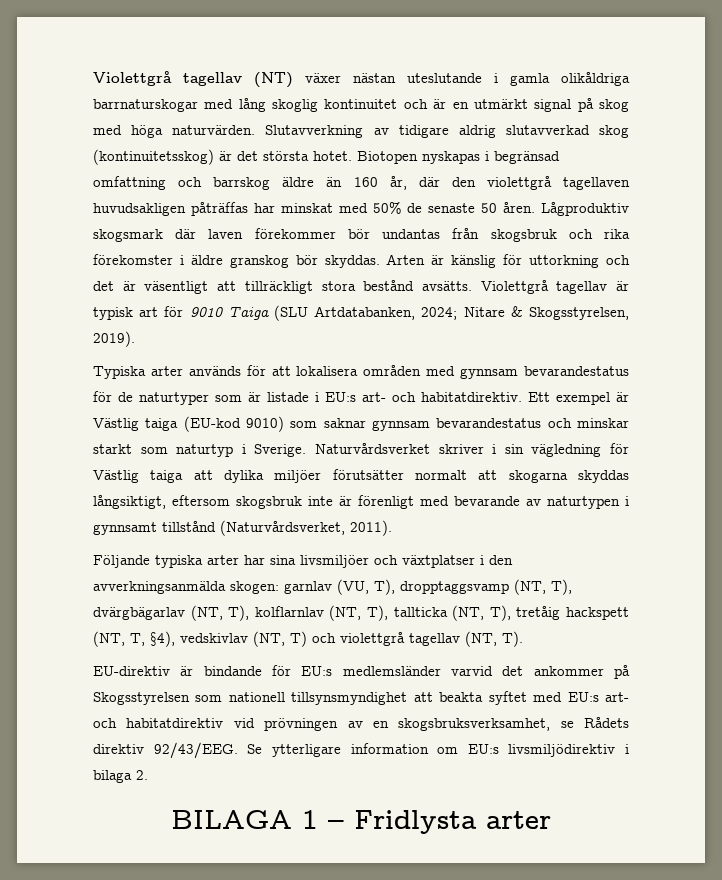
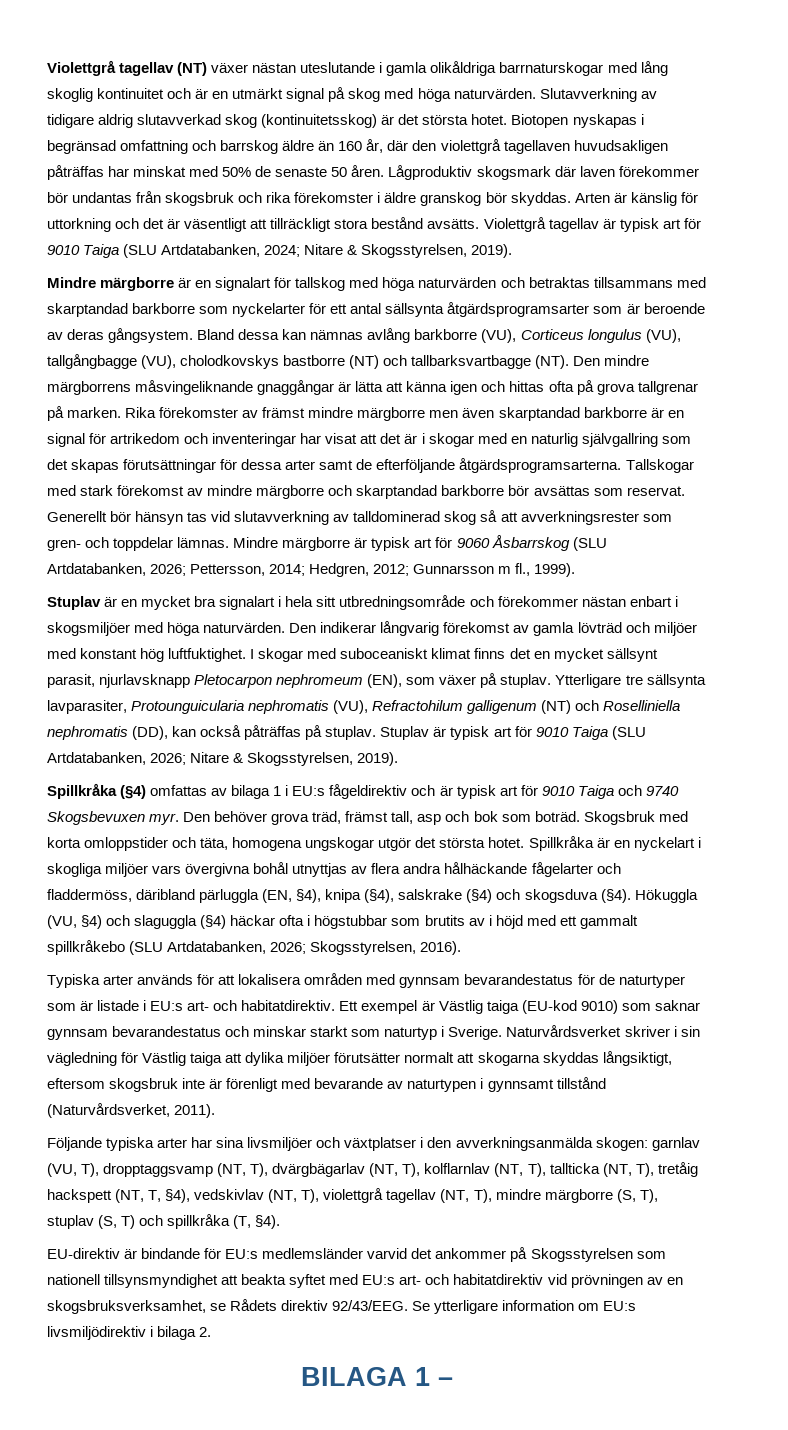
+ Mindre märgborre är en signalart för tallskog med höga naturvärden och betraktas tillsammans med skarptandad barkborre som nyckelarter för ett antal sällsynta åtgärdsprogramsarter som är beroende av deras gångsystem. Bland dessa kan nämnas avlång barkborre (VU), Corticeus longulus (VU), tallgångbagge (VU), cholodkovskys bastborre (NT) och tallbarksvartbagge (NT). Den mindre märgborrens måsvingeliknande gnaggångar är lätta att känna igen och hittas ofta på grova tallgrenar på marken. Rika förekomster av främst mindre märgborre men även skarptandad barkborre är en signal för artrikedom och inventeringar har visat att det är i skogar med en naturlig självgallring som det skapas förutsättningar för dessa arter samt de efterföljande åtgärdsprogramsarterna. Tallskogar med stark förekomst av mindre märgborre och skarptandad barkborre bör avsättas som reservat. Generellt bör hänsyn tas vid slutavverkning av talldominerad skog så att avverkningsrester som gren- och toppdelar lämnas. Mindre märgborre är typisk art för 9060 Åsbarrskog (SLU Artdatabanken, 2026; Pettersson, 2014; Hedgren, 2012; Gunnarsson m fl., 1999).
+ Stuplav är en mycket bra signalart i hela sitt utbredningsområde och förekommer nästan enbart i skogsmiljöer med höga naturvärden. Den indikerar långvarig förekomst av gamla lövträd och miljöer med konstant hög luftfuktighet. I skogar med suboceaniskt klimat finns det en mycket sällsynt parasit, njurlavsknapp Pletocarpon nephromeum (EN), som växer på stuplav. Ytterligare tre sällsynta lavparasiter, Protounguicularia nephromatis (VU), Refractohilum galligenum (NT) och Roselliniella nephromatis (DD), kan också påträffas på stuplav. Stuplav är typisk art för 9010 Taiga (SLU Artdatabanken, 2026; Nitare & Skogsstyrelsen, 2019).
+ Spillkråka (§4) omfattas av bilaga 1 i EU:s fågeldirektiv och är typisk art för 9010 Taiga och 9740 Skogsbevuxen myr. Den behöver grova träd, främst tall, asp och bok som boträd. Skogsbruk med korta omloppstider och täta, homogena ungskogar utgör det största hotet. Spillkråka är en nyckelart i skogliga miljöer vars övergivna bohål utnyttjas av flera andra hålhäckande fågelarter och fladdermöss, däribland pärluggla (EN, §4), knipa (§4), salskrake (§4) och skogsduva (§4). Hökuggla (VU, §4) och slaguggla (§4) häckar ofta i högstubbar som brutits av i höjd med ett gammalt spillkråkebo (SLU Artdatabanken, 2026; Skogsstyrelsen, 2016).
- Följande typiska arter har sina livsmiljöer och växtplatser i den avverkningsanmälda skogen: garnlav (VU, T), dropptaggsvamp (NT, T), dvärgbägarlav (NT, T), kolflarnlav (NT, T), tallticka (NT, T), tretåig hackspett (NT, T, §4), vedskivlav (NT, T) och violettgrå tagellav (NT, T).
+ Följande typiska arter har sina livsmiljöer och växtplatser i den avverkningsanmälda skogen: garnlav (VU, T), dropptaggsvamp (NT, T), dvärgbägarlav (NT, T), kolflarnlav (NT, T), tallticka (NT, T), tretåig hackspett (NT, T, §4), vedskivlav (NT, T), violettgrå tagellav (NT, T), mindre märgborre (S, T), stuplav (S, T) och spillkråka (T, §4).
- BILAGA 1 – Fridlysta arter
+ BILAGA 1 –

